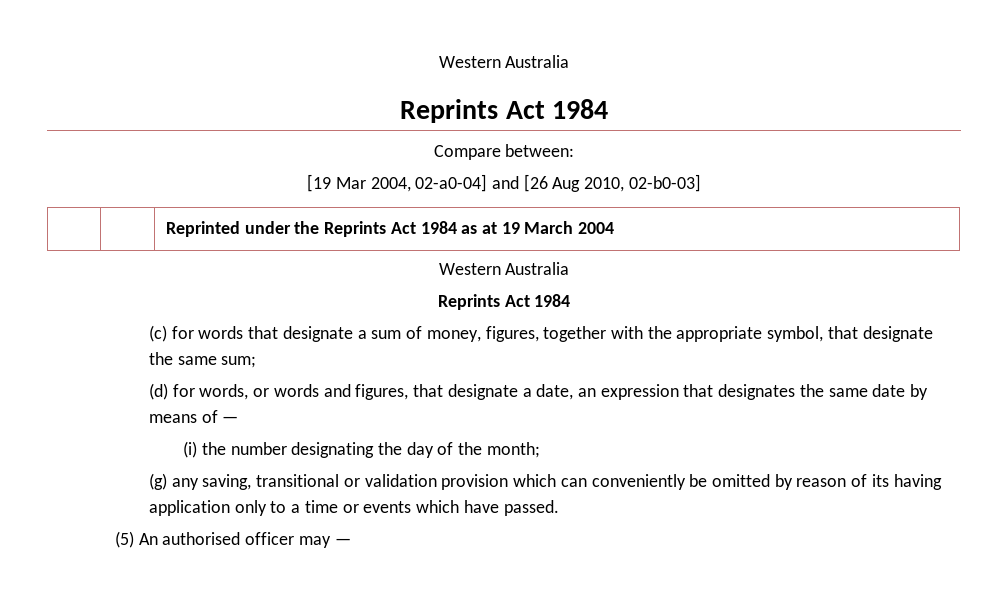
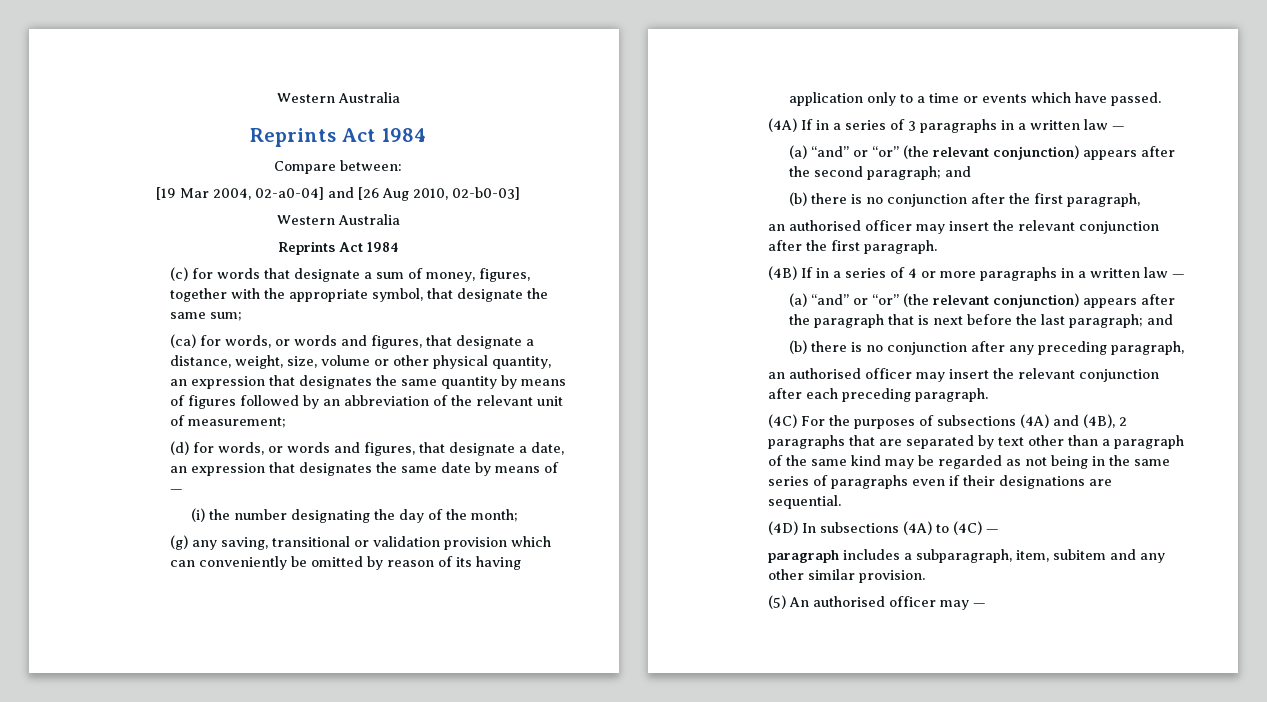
- | | Reprinted under the Reprints Act 1984 as at 19 March 2004
+ (ca) for words, or words and figures, that designate a distance, weight, size, volume or other physical quantity, an expression that designates the same quantity by means of figures followed by an abbreviation of the relevant unit of measurement;
+ (4A) If in a series of 3 paragraphs in a written law —
+ (a) “and” or “or” (the relevant conjunction) appears after the second paragraph; and
+ (b) there is no conjunction after the first paragraph,
+ an authorised officer may insert the relevant conjunction after the first paragraph.
+ (4B) If in a series of 4 or more paragraphs in a written law —
+ (a) “and” or “or” (the relevant conjunction) appears after the paragraph that is next before the last paragraph; and
+ (b) there is no conjunction after any preceding paragraph,
+ an authorised officer may insert the relevant conjunction after each preceding paragraph.
+ (4C) For the purposes of subsections (4A) and (4B), 2 paragraphs that are separated by text other than a paragraph of the same kind may be regarded as not being in the same series of paragraphs even if their designations are sequential.
+ (4D) In subsections (4A) to (4C) —
+ paragraph includes a subparagraph, item, subitem and any other similar provision.

